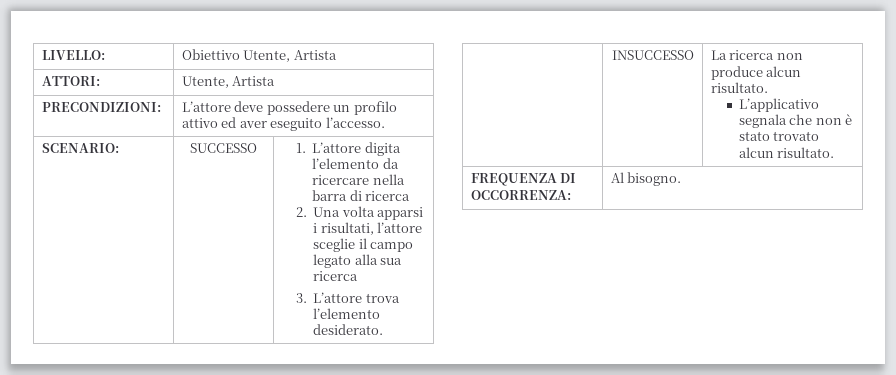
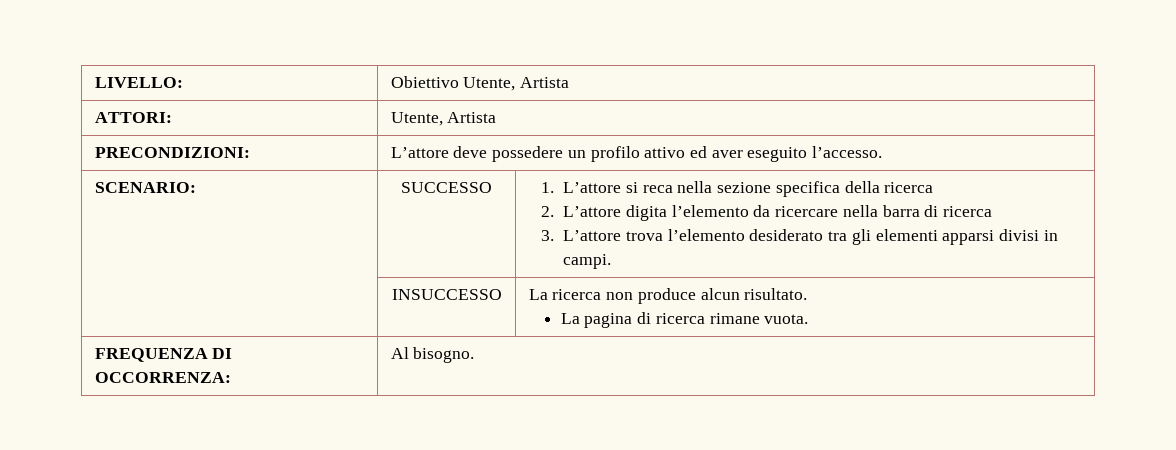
- SCENARIO: | SUCCESSO | 1. L’attore digita l’elemento da ricercare nella barra di ricerca
- 2. Una volta apparsi i risultati, l’attore sceglie il campo legato alla sua ricerca
- 3. L’attore trova l’elemento desiderato.
+ SCENARIO: | SUCCESSO | 1. L’attore si reca nella sezione specifica della ricerca
+ 2. L’attore digita l’elemento da ricercare nella barra di ricerca
+ 3. L’attore trova l’elemento desiderato tra gli elementi apparsi divisi in campi.
  | INSUCCESSO | La ricerca non produce alcun risultato.
- L’applicativo segnala che non è stato trovato alcun risultato.
+ La pagina di ricerca rimane vuota.

